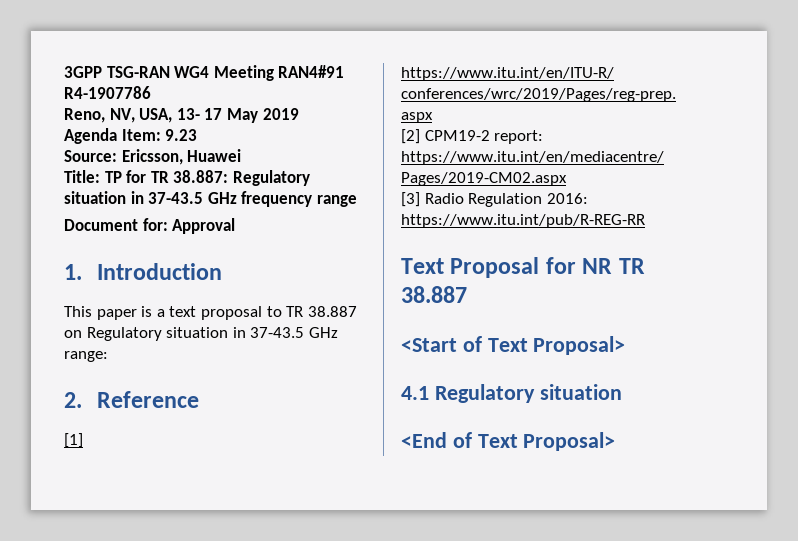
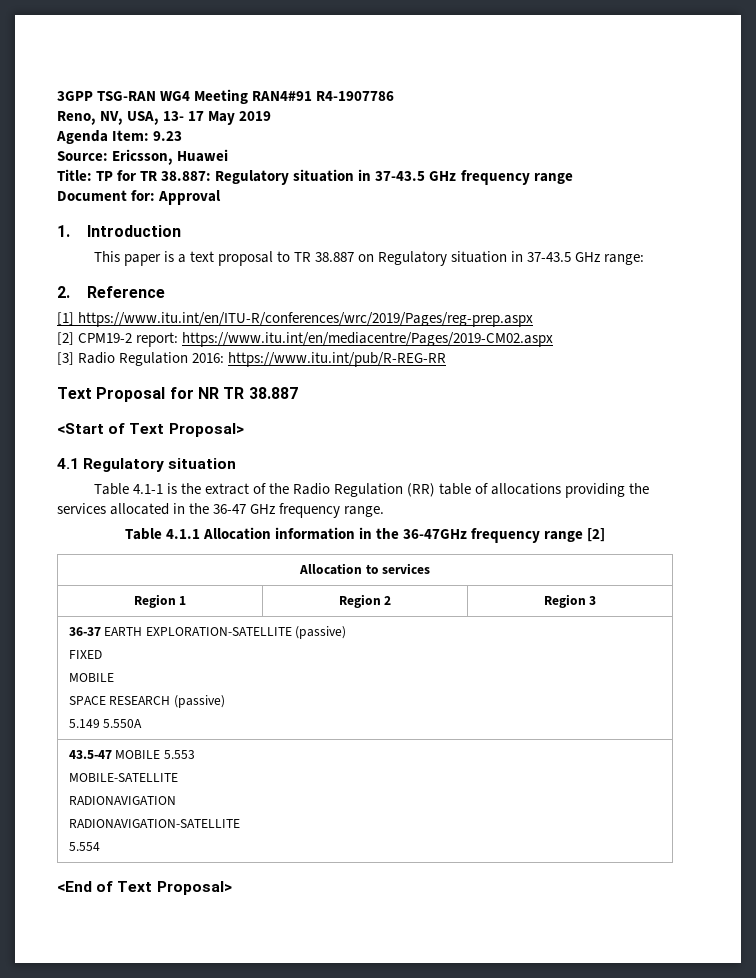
+ Table 4.1-1 is the extract of the Radio Regulation (RR) table of allocations providing the services allocated in the 36-47 GHz frequency range.
+ Table 4.1.1 Allocation information in the 36-47GHz frequency range [2]
+ Allocation to services
+ Region 1 | Region 2 | Region 3
+ 36-37 EARTH EXPLORATION-SATELLITE (passive)
+ FIXED
+ MOBILE
+ SPACE RESEARCH (passive)
+ 5.149 5.550A
+ 43.5-47 MOBILE 5.553
+ MOBILE-SATELLITE
+ RADIONAVIGATION
+ RADIONAVIGATION-SATELLITE
+ 5.554

